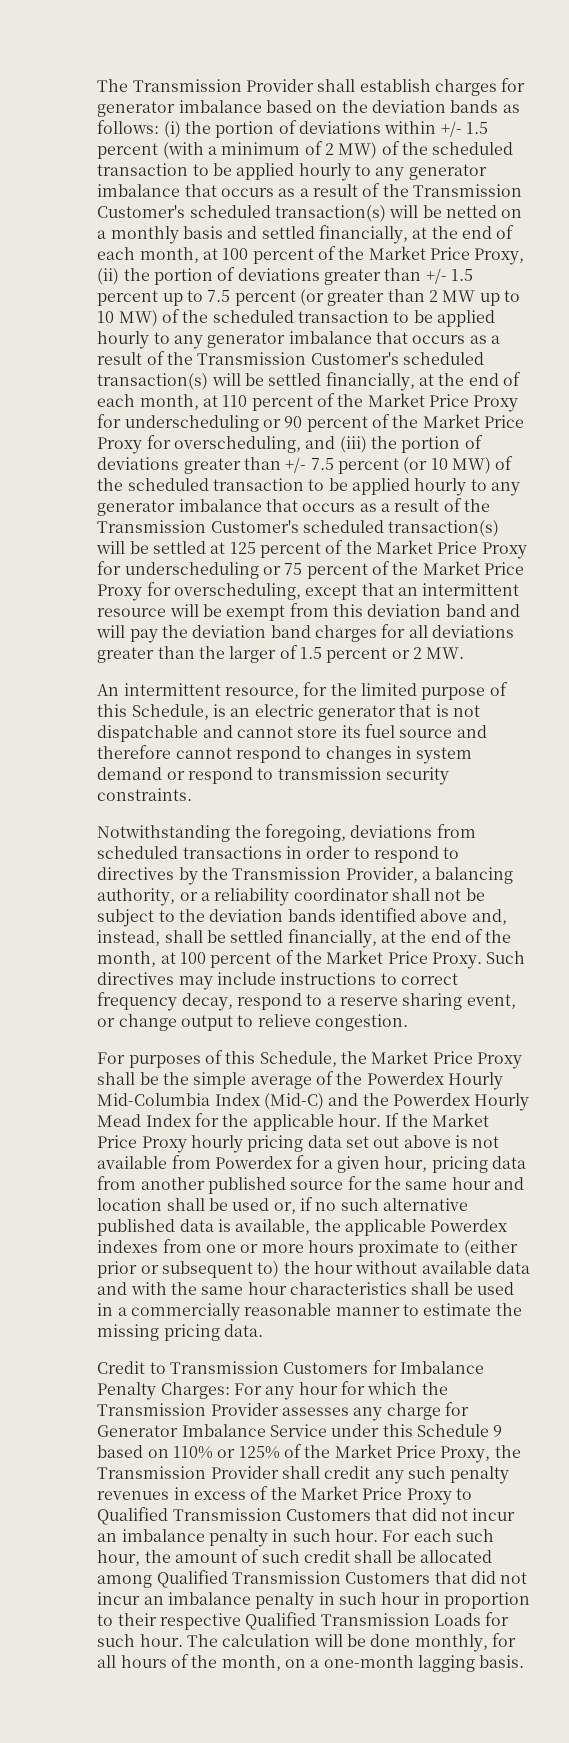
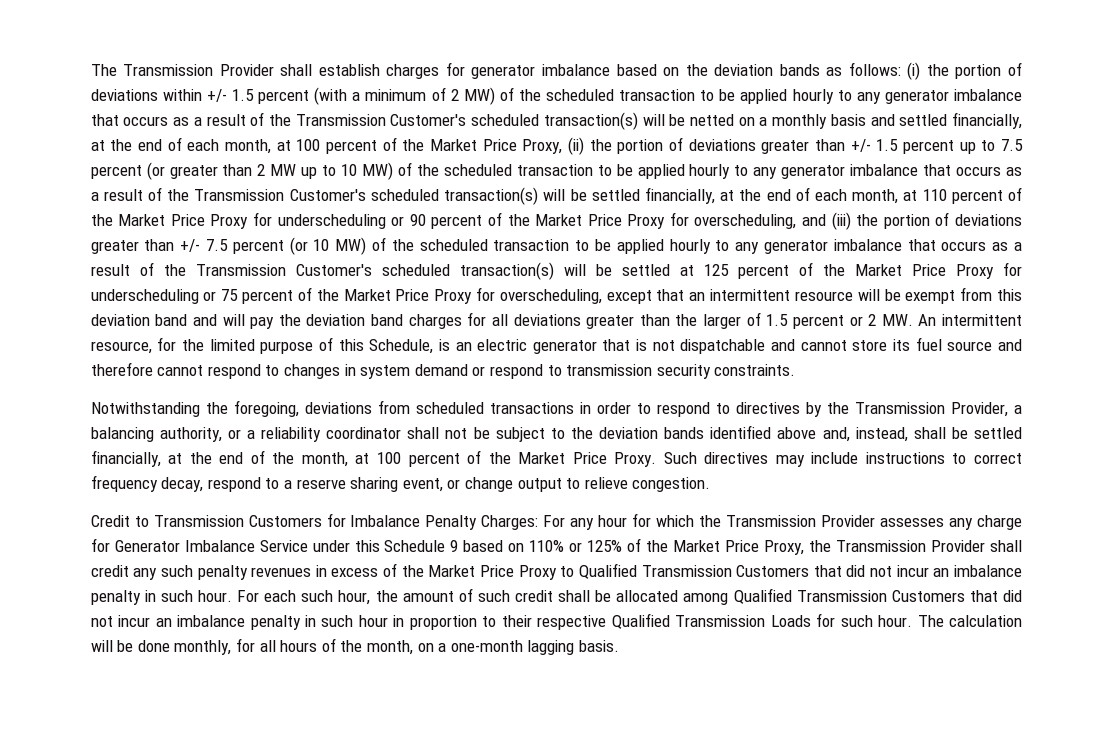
- (i) the portion of deviations within +/- 1.5 percent (with a minimum of 2 MW) of the scheduled transaction to be applied hourly to any generator imbalance that occurs as a result of the Transmission Customer's scheduled transaction(s) will be netted on a monthly basis and settled financially, at the end of each month, at 100 percent of the Market Price Proxy, (ii) the portion of deviations greater than +/- 1.5 percent up to 7.5 percent (or greater than 2 MW up to 10 MW) of the scheduled transaction to be applied hourly to any generator imbalance that occurs as a result of the Transmission Customer's scheduled transaction(s) will be settled financially, at the end of each month, at 110 percent of the Market Price Proxy for underscheduling or 90 percent of the Market Price Proxy for overscheduling, and (iii) the portion of deviations greater than +/- 7.5 percent (or 10 MW) of the scheduled transaction to be applied hourly to any generator imbalance that occurs as a result of the Transmission Customer's scheduled transaction(s) will be settled at 125 percent of the Market Price Proxy for underscheduling or 75 percent of the Market Price Proxy for overscheduling, except that an intermittent resource will be exempt from this deviation band and will pay the deviation band charges for all deviations greater than the larger of 1.5 percent or 2 MW.
- An intermittent resource, for the limited purpose of this Schedule, is an electric generator that is not dispatchable and cannot store its fuel source and therefore cannot respond to changes in system demand or respond to transmission security constraints.
+ (i) the portion of deviations within +/- 1.5 percent (with a minimum of 2 MW) of the scheduled transaction to be applied hourly to any generator imbalance that occurs as a result of the Transmission Customer's scheduled transaction(s) will be netted on a monthly basis and settled financially, at the end of each month, at 100 percent of the Market Price Proxy, (ii) the portion of deviations greater than +/- 1.5 percent up to 7.5 percent (or greater than 2 MW up to 10 MW) of the scheduled transaction to be applied hourly to any generator imbalance that occurs as a result of the Transmission Customer's scheduled transaction(s) will be settled financially, at the end of each month, at 110 percent of the Market Price Proxy for underscheduling or 90 percent of the Market Price Proxy for overscheduling, and (iii) the portion of deviations greater than +/- 7.5 percent (or 10 MW) of the scheduled transaction to be applied hourly to any generator imbalance that occurs as a result of the Transmission Customer's scheduled transaction(s) will be settled at 125 percent of the Market Price Proxy for underscheduling or 75 percent of the Market Price Proxy for overscheduling, except that an intermittent resource will be exempt from this deviation band and will pay the deviation band charges for all deviations greater than the larger of 1.5 percent or 2 MW. An intermittent resource, for the limited purpose of this Schedule, is an electric generator that is not dispatchable and cannot store its fuel source and therefore cannot respond to changes in system demand or respond to transmission security constraints.
- For purposes of this Schedule, the Market Price Proxy shall be the simple average of the Powerdex Hourly Mid-Columbia Index (Mid-C) and the Powerdex Hourly Mead Index for the applicable hour. If the Market Price Proxy hourly pricing data set out above is not available from Powerdex for a given hour, pricing data from another published source for the same hour and location shall be used or, if no such alternative published data is available, the applicable Powerdex indexes from one or more hours proximate to (either prior or subsequent to) the hour without available data and with the same hour characteristics shall be used in a commercially reasonable manner to estimate the missing pricing data.

